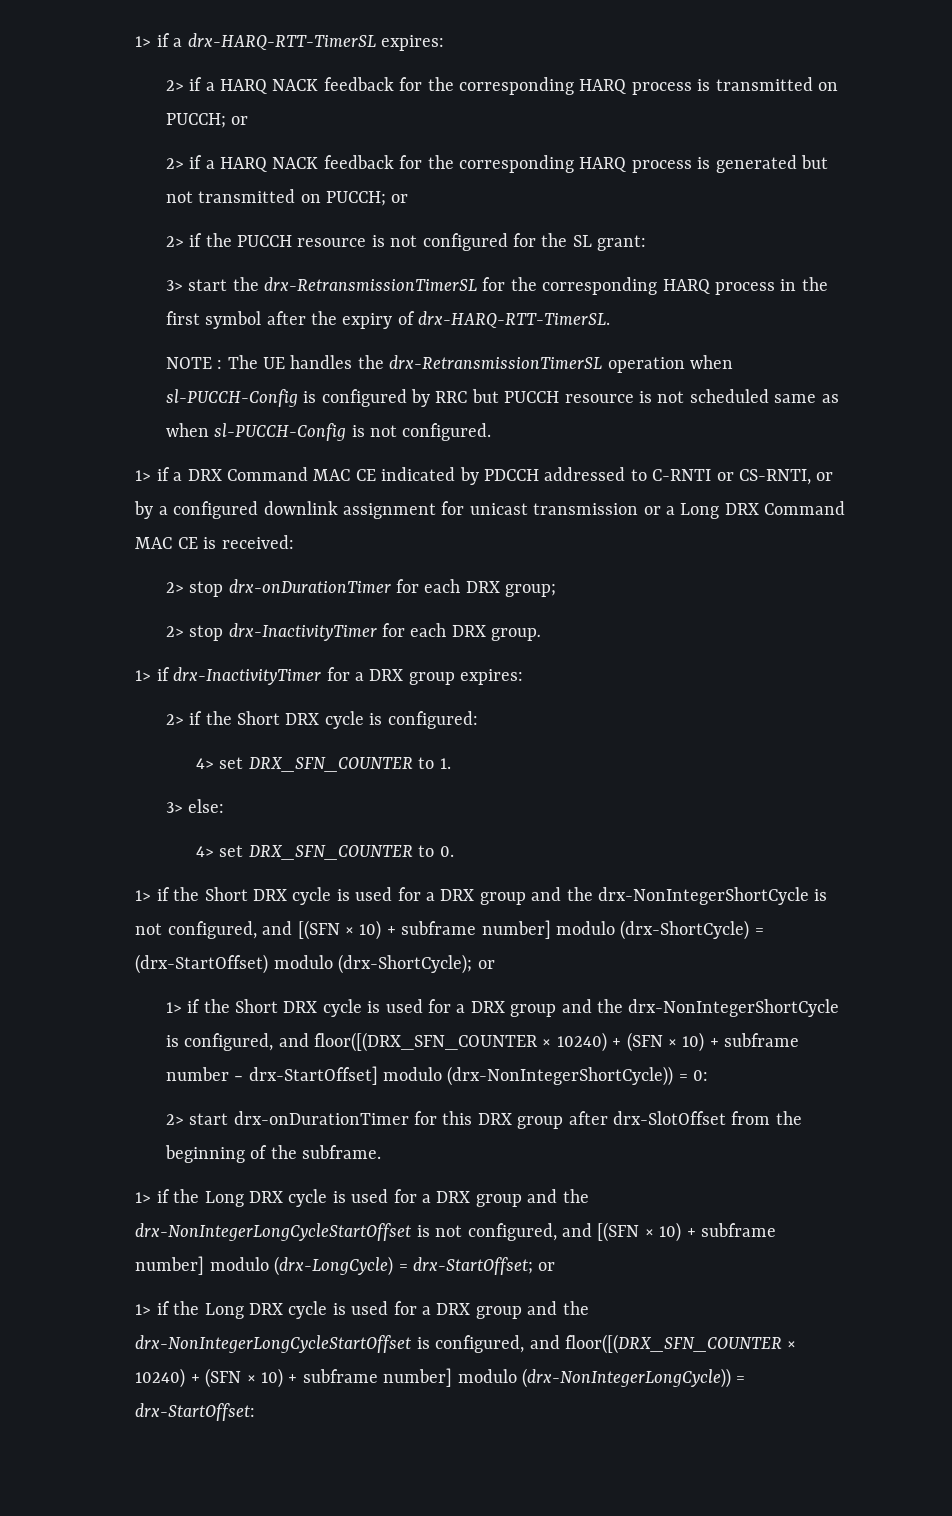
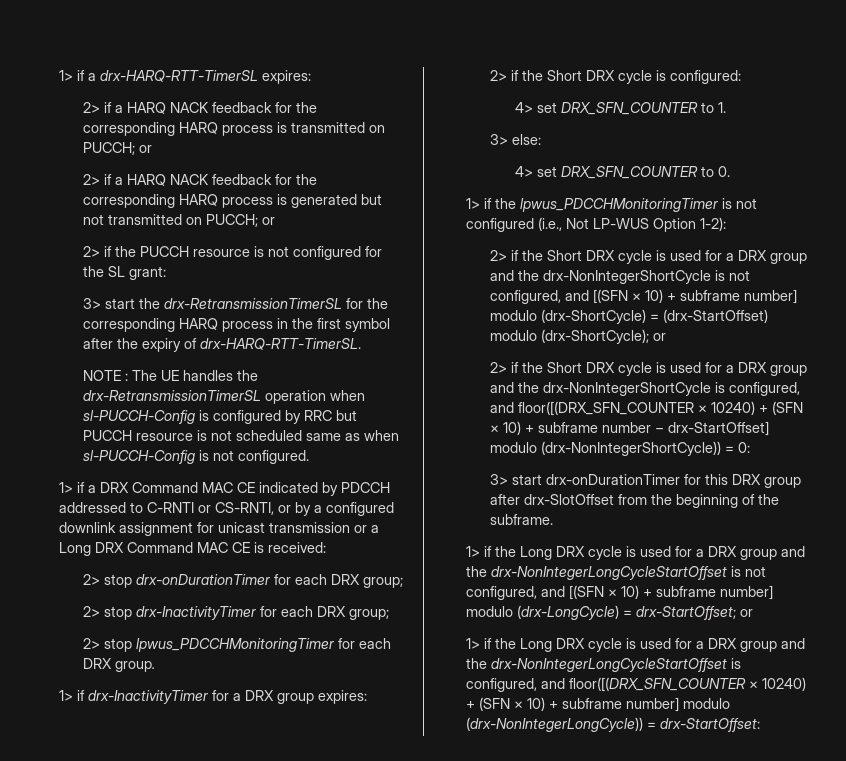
- 2> stop drx-InactivityTimer for each DRX group.
+ 2> stop drx-InactivityTimer for each DRX group;
+ 2> stop lpwus_PDCCHMonitoringTimer for each DRX group.
- 1> if the Short DRX cycle is used for a DRX group and the drx-NonIntegerShortCycle is not configured, and [(SFN × 10) + subframe number] modulo (drx-ShortCycle) = (drx-StartOffset) modulo (drx-ShortCycle); or
+ 1> if the lpwus_PDCCHMonitoringTimer is not configured (i.e., Not LP-WUS Option 1-2):
+ 2> if the Short DRX cycle is used for a DRX group and the drx-NonIntegerShortCycle is not configured, and [(SFN × 10) + subframe number] modulo (drx-ShortCycle) = (drx-StartOffset) modulo (drx-ShortCycle); or
- 1> if the Short DRX cycle is used for a DRX group and the drx-NonIntegerShortCycle is configured, and floor([(DRX_SFN_COUNTER × 10240) + (SFN × 10) + subframe number − drx-StartOffset] modulo (drx-NonIntegerShortCycle)) = 0:
+ 2> if the Short DRX cycle is used for a DRX group and the drx-NonIntegerShortCycle is configured, and floor([(DRX_SFN_COUNTER × 10240) + (SFN × 10) + subframe number − drx-StartOffset] modulo (drx-NonIntegerShortCycle)) = 0:
- 2> start drx-onDurationTimer for this DRX group after drx-SlotOffset from the beginning of the subframe.
+ 3> start drx-onDurationTimer for this DRX group after drx-SlotOffset from the beginning of the subframe.

